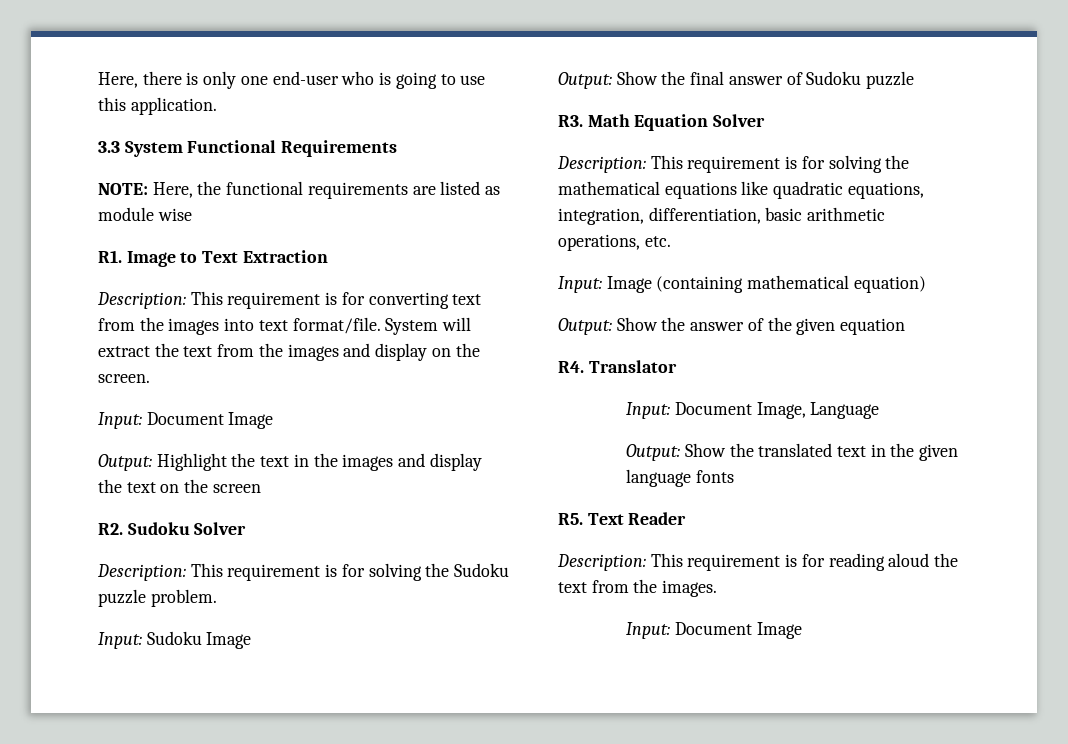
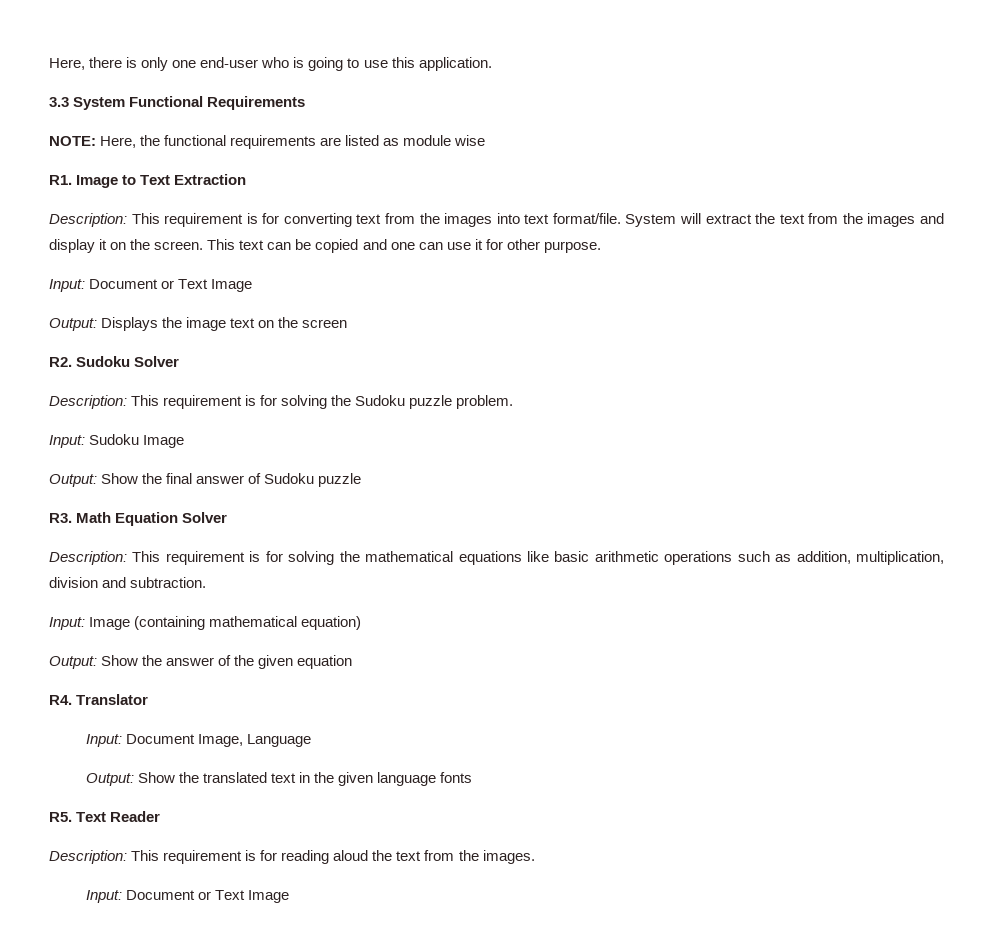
- System will extract the text from the images and display on the screen.
- Input: Document Image
- Output: Highlight the text in the images and display the text on the screen
+ System will extract the text from the images and display it on the screen. This text can be copied and one can use it for other purpose.
+ Input: Document or Text Image
+ Output: Displays the image text on the screen
- Description: This requirement is for solving the mathematical equations like quadratic equations, integration, differentiation, basic arithmetic operations, etc.
+ Description: This requirement is for solving the mathematical equations like basic arithmetic operations such as addition, multiplication, division and subtraction.
  Description: This requirement is for reading aloud the text from the images.
- Input: Document Image
+ Input: Document or Text Image

